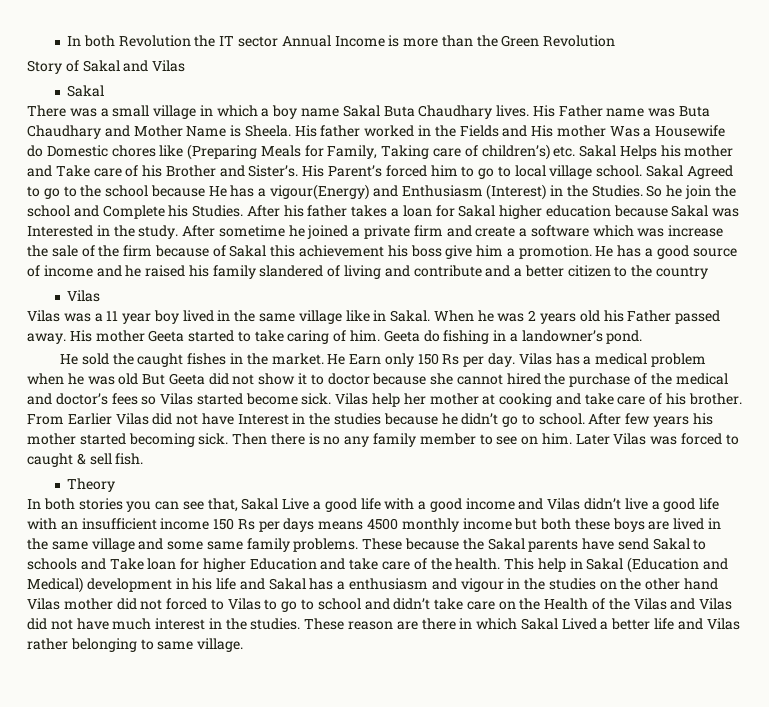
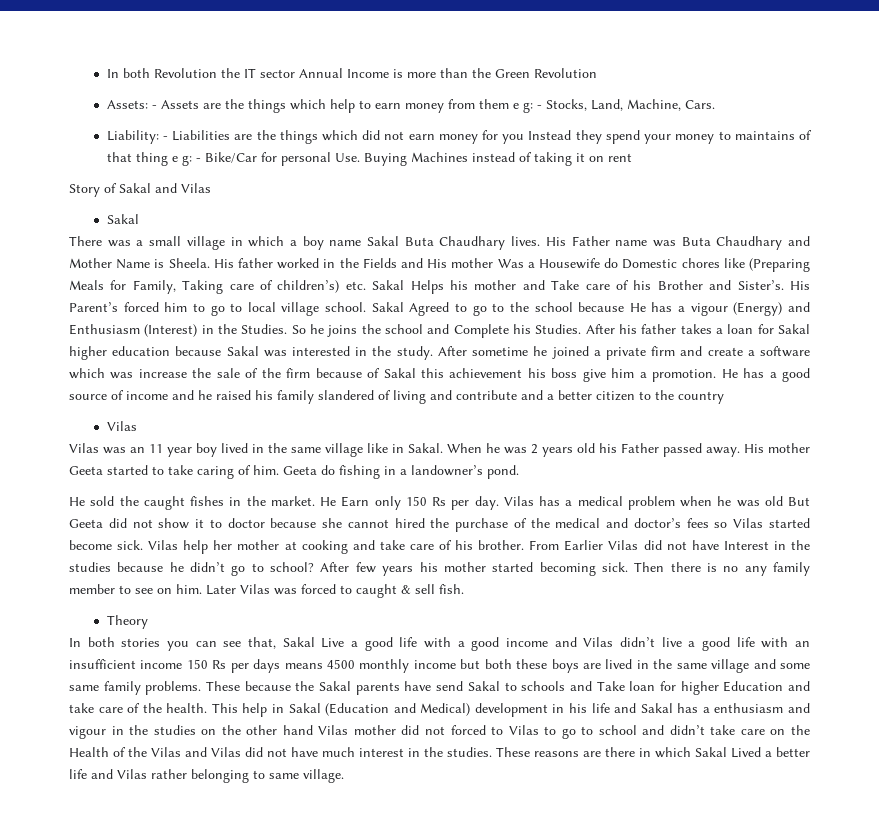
+ Assets: - Assets are the things which help to earn money from them e g: - Stocks, Land, Machine, Cars.
+ Liability: - Liabilities are the things which did not earn money for you Instead they spend your money to maintains of that thing e g: - Bike/Car for personal Use. Buying Machines instead of taking it on rent
- Sakal Agreed to go to the school because He has a vigour(Energy) and Enthusiasm (Interest) in the Studies.
+ Sakal Agreed to go to the school because He has a vigour (Energy) and Enthusiasm (Interest) in the Studies.
- So he join the school and Complete his Studies.
+ So he joins the school and Complete his Studies.
- After his father takes a loan for Sakal higher education because Sakal was Interested in the study.
+ After his father takes a loan for Sakal higher education because Sakal was interested in the study.
- Vilas was a 11 year boy lived in the same village like in Sakal.
+ Vilas was an 11 year boy lived in the same village like in Sakal.
- From Earlier Vilas did not have Interest in the studies because he didn’t go to school.
+ From Earlier Vilas did not have Interest in the studies because he didn’t go to school?
- These reason are there in which Sakal Lived a better life and Vilas rather belonging to same village.
+ These reasons are there in which Sakal Lived a better life and Vilas rather belonging to same village.

